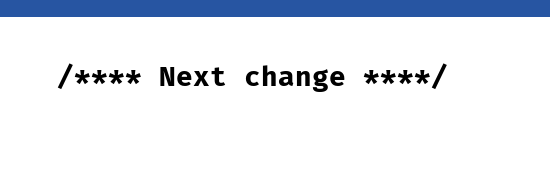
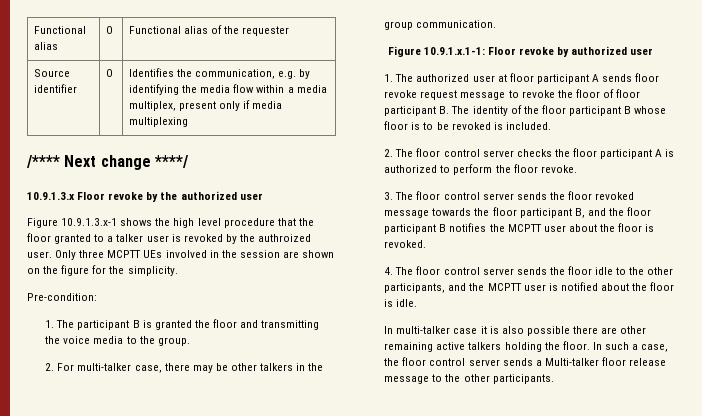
+ Functional alias | O | Functional alias of the requester
+ Source identifier | O | Identifies the communication, e.g. by identifying the media flow within a media multiplex, present only if media multiplexing
  /**** Next change ****/
+ 10.9.1.3.x Floor revoke by the authorized user
+ Figure 10.9.1.3.x-1 shows the high level procedure that the floor granted to a talker user is revoked by the authroized user. Only three MCPTT UEs involved in the session are shown on the figure for the simplicity.
+ Pre-condition:
+ 1. The participant B is granted the floor and transmitting the voice media to the group.
+ 2. For multi-talker case, there may be other talkers in the group communication.
+ Figure 10.9.1.x.1-1: Floor revoke by authorized user
+ 1. The authorized user at floor participant A sends floor revoke request message to revoke the floor of floor participant B. The identity of the floor participant B whose floor is to be revoked is included.
+ 2. The floor control server checks the floor participant A is authorized to perform the floor revoke.
+ 3. The floor control server sends the floor revoked message towards the floor participant B, and the floor participant B notifies the MCPTT user about the floor is revoked.
+ 4. The floor control server sends the floor idle to the other participants, and the MCPTT user is notified about the floor is idle.
+ In multi-talker case it is also possible there are other remaining active talkers holding the floor. In such a case, the floor control server sends a Multi-talker floor release message to the other participants.

